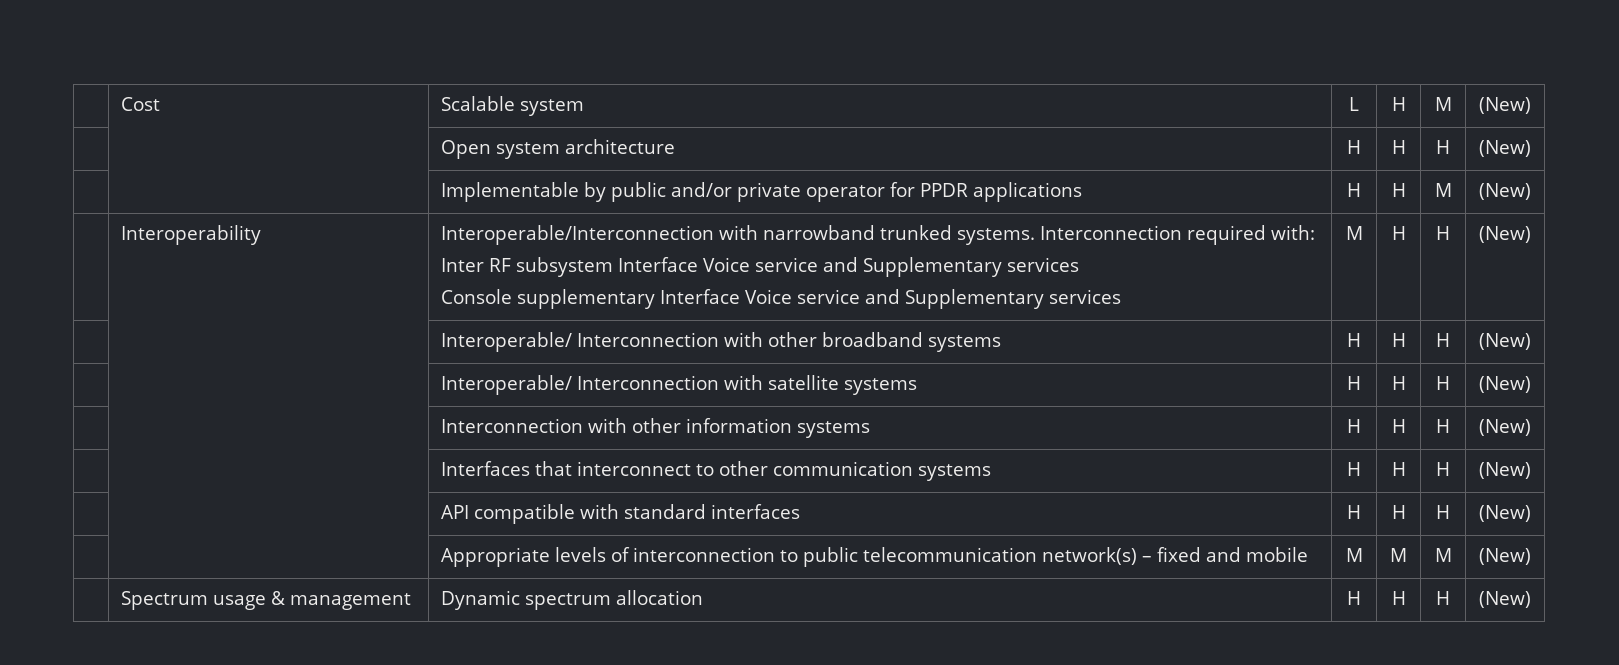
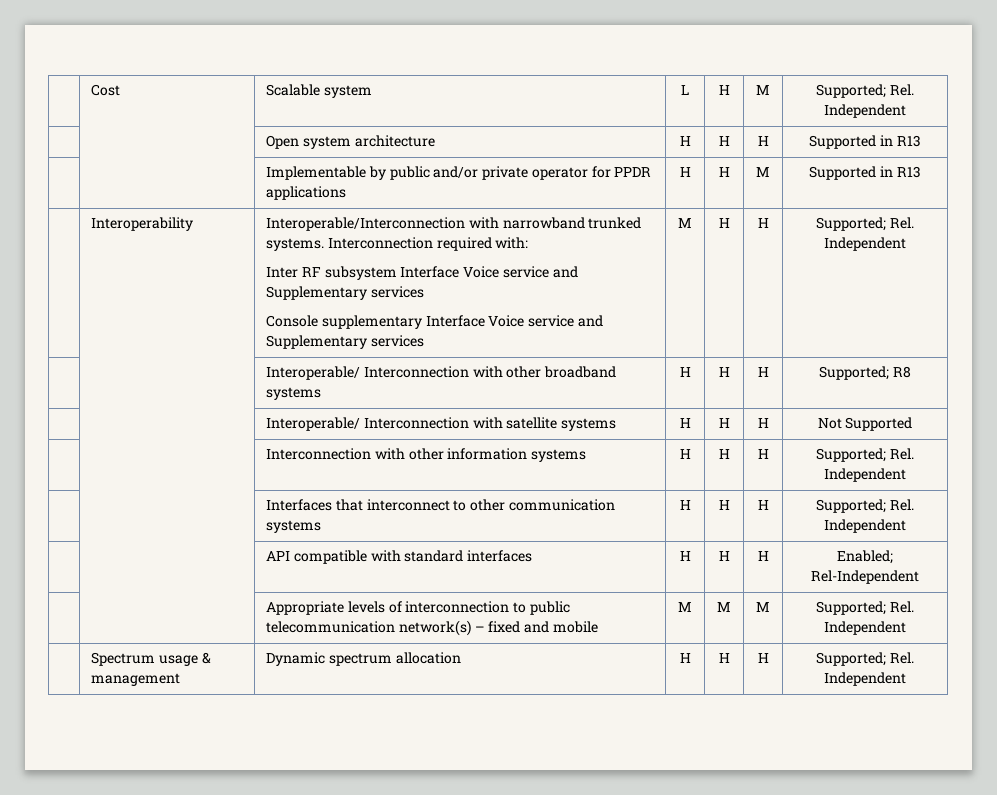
- | Cost | Scalable system | L | H | M | (New)
+ | Cost | Scalable system | L | H | M | Supported; Rel. Independent
- | | Open system architecture | H | H | H | (New)
+ | | Open system architecture | H | H | H | Supported in R13
- | | Implementable by public and/or private operator for PPDR applications | H | H | M | (New)
+ | | Implementable by public and/or private operator for PPDR applications | H | H | M | Supported in R13
  | Interoperability | Interoperable/Interconnection with narrowband trunked systems. Interconnection required with:
  Inter RF subsystem Interface Voice service and Supplementary services
- Console supplementary Interface Voice service and Supplementary services | M | H | H | (New)
+ Console supplementary Interface Voice service and Supplementary services | M | H | H | Supported; Rel. Independent
- | | Interoperable/ Interconnection with other broadband systems | H | H | H | (New)
+ | | Interoperable/ Interconnection with other broadband systems | H | H | H | Supported; R8
- | | Interoperable/ Interconnection with satellite systems | H | H | H | (New)
+ | | Interoperable/ Interconnection with satellite systems | H | H | H | Not Supported
- | | Interconnection with other information systems | H | H | H | (New)
+ | | Interconnection with other information systems | H | H | H | Supported; Rel. Independent
- | | Interfaces that interconnect to other communication systems | H | H | H | (New)
+ | | Interfaces that interconnect to other communication systems | H | H | H | Supported; Rel. Independent
- | | API compatible with standard interfaces | H | H | H | (New)
+ | | API compatible with standard interfaces | H | H | H | Enabled; Rel-Independent
- | | Appropriate levels of interconnection to public telecommunication network(s) – fixed and mobile | M | M | M | (New)
+ | | Appropriate levels of interconnection to public telecommunication network(s) – fixed and mobile | M | M | M | Supported; Rel. Independent
- | Spectrum usage & management | Dynamic spectrum allocation | H | H | H | (New)
+ | Spectrum usage & management | Dynamic spectrum allocation | H | H | H | Supported; Rel. Independent

